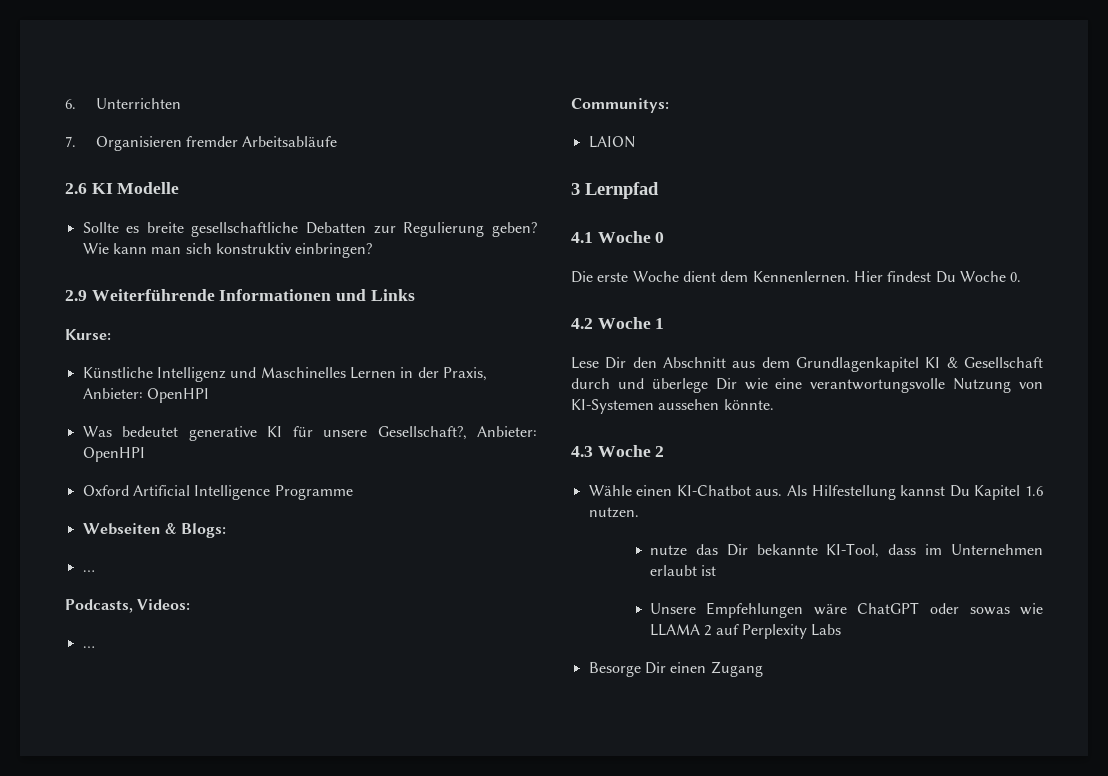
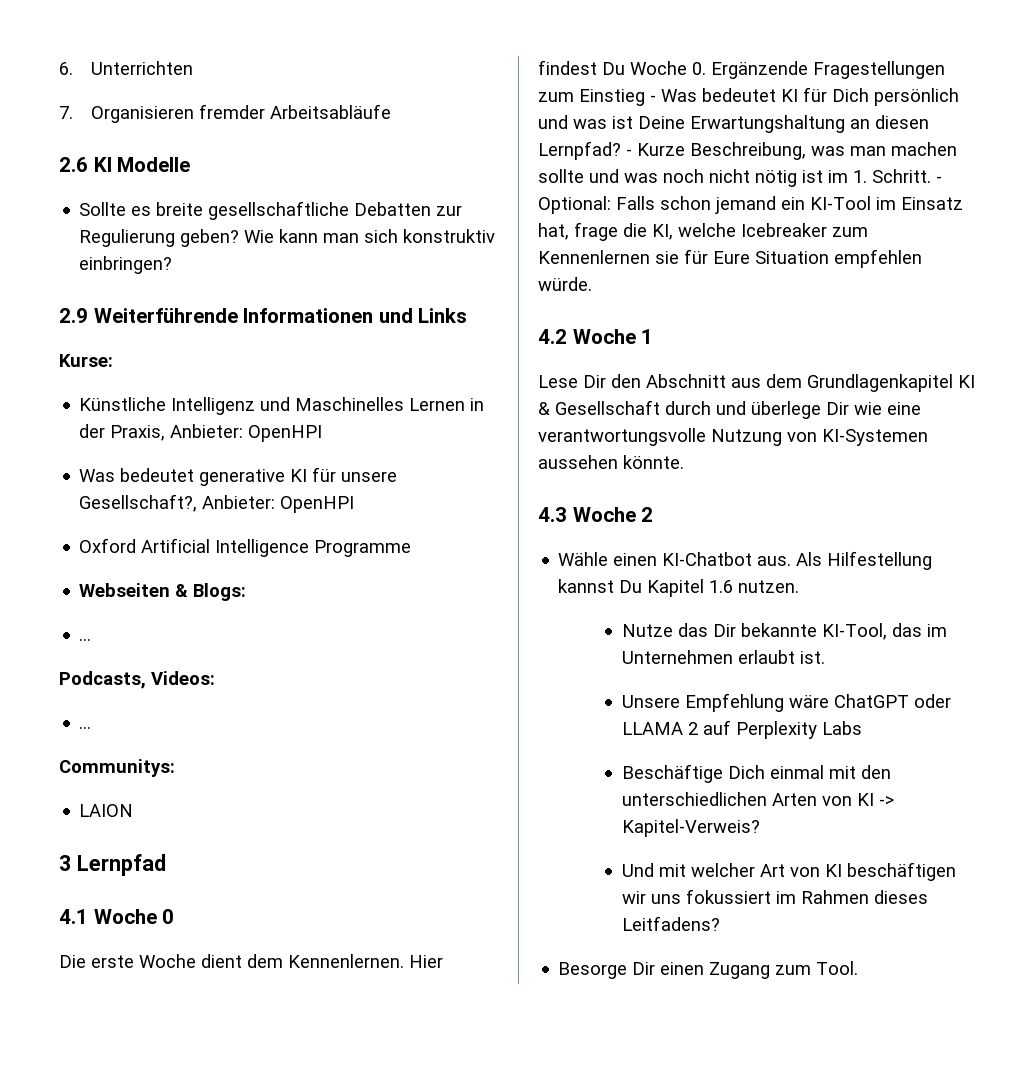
- Hier findest Du Woche 0.
+ Hier findest Du Woche 0. Ergänzende Fragestellungen zum Einstieg - Was bedeutet KI für Dich persönlich und was ist Deine Erwartungshaltung an diesen Lernpfad? - Kurze Beschreibung, was man machen sollte und was noch nicht nötig ist im 1. Schritt. - Optional: Falls schon jemand ein KI-Tool im Einsatz hat, frage die KI, welche Icebreaker zum Kennenlernen sie für Eure Situation empfehlen würde.
- nutze das Dir bekannte KI-Tool, dass im Unternehmen erlaubt ist
+ Nutze das Dir bekannte KI-Tool, das im Unternehmen erlaubt ist.
- Unsere Empfehlungen wäre ChatGPT oder sowas wie LLAMA 2 auf Perplexity Labs
+ Unsere Empfehlung wäre ChatGPT oder LLAMA 2 auf Perplexity Labs
+ Beschäftige Dich einmal mit den unterschiedlichen Arten von KI -> Kapitel-Verweis?
+ Und mit welcher Art von KI beschäftigen wir uns fokussiert im Rahmen dieses Leitfadens?
- Besorge Dir einen Zugang
+ Besorge Dir einen Zugang zum Tool.

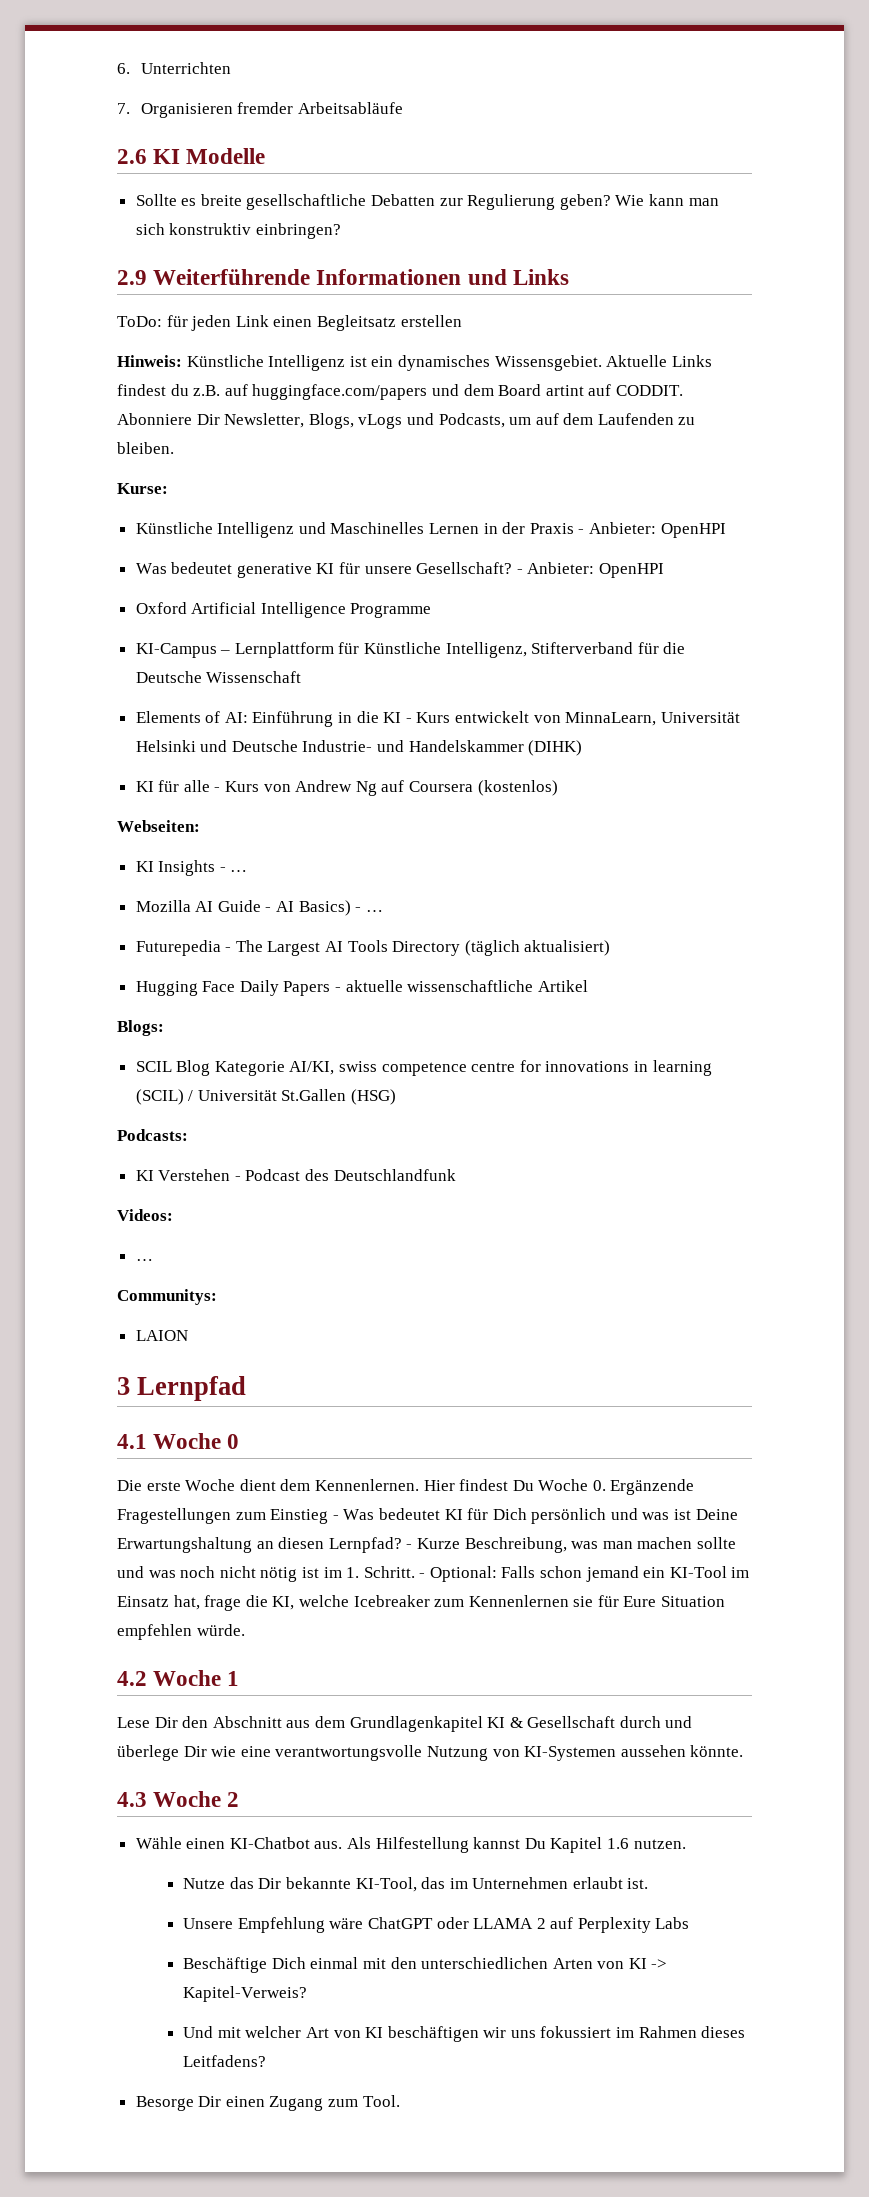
+ ToDo: für jeden Link einen Begleitsatz erstellen
+ Hinweis: Künstliche Intelligenz ist ein dynamisches Wissensgebiet. Aktuelle Links findest du z.B. auf huggingface.com/papers und dem Board artint auf CODDIT. Abonniere Dir Newsletter, Blogs, vLogs und Podcasts, um auf dem Laufenden zu bleiben.
- Künstliche Intelligenz und Maschinelles Lernen in der Praxis, Anbieter: OpenHPI
+ Künstliche Intelligenz und Maschinelles Lernen in der Praxis - Anbieter: OpenHPI
- Was bedeutet generative KI für unsere Gesellschaft?, Anbieter: OpenHPI
+ Was bedeutet generative KI für unsere Gesellschaft? - Anbieter: OpenHPI
- Webseiten & Blogs:
- …
- Podcasts, Videos:
+ KI-Campus – Lernplattform für Künstliche Intelligenz, Stifterverband für die Deutsche Wissenschaft
+ Elements of AI: Einführung in die KI - Kurs entwickelt von MinnaLearn, Universität Helsinki und Deutsche Industrie- und Handelskammer (DIHK)
+ KI für alle - Kurs von Andrew Ng auf Coursera (kostenlos)
+ Webseiten:
+ KI Insights - …
+ Mozilla AI Guide - AI Basics) - …
+ Futurepedia - The Largest AI Tools Directory (täglich aktualisiert)
+ Hugging Face Daily Papers - aktuelle wissenschaftliche Artikel
+ Blogs:
+ SCIL Blog Kategorie AI/KI, swiss competence centre for innovations in learning (SCIL) / Universität St.Gallen (HSG)
+ Podcasts:
+ KI Verstehen - Podcast des Deutschlandfunk
+ Videos:

